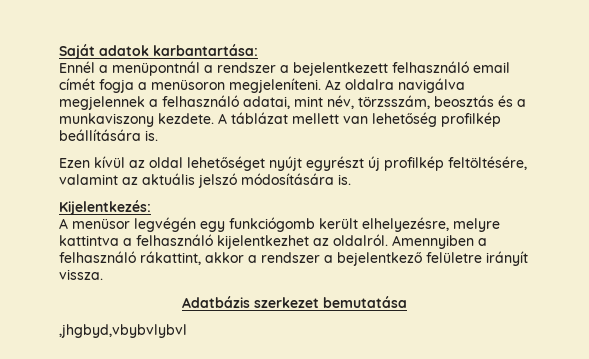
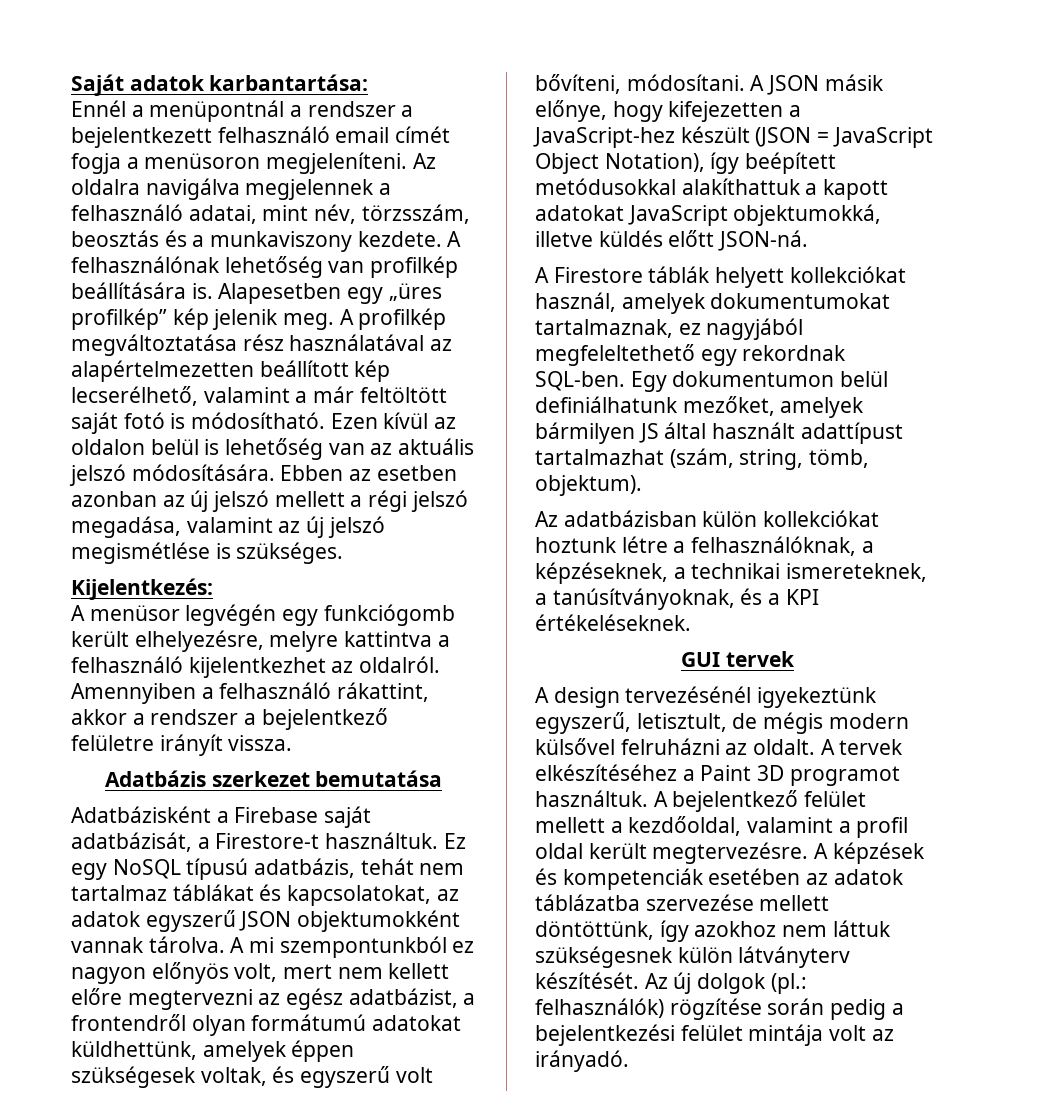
- A táblázat mellett van lehetőség profilkép beállítására is.
- Ezen kívül az oldal lehetőséget nyújt egyrészt új profilkép feltöltésére, valamint az aktuális jelszó módosítására is.
+ A felhasználónak lehetőség van profilkép beállítására is. Alapesetben egy „üres profilkép” kép jelenik meg. A profilkép megváltoztatása rész használatával az alapértelmezetten beállított kép lecserélhető, valamint a már feltöltött saját fotó is módosítható. Ezen kívül az oldalon belül is lehetőség van az aktuális jelszó módosítására. Ebben az esetben azonban az új jelszó mellett a régi jelszó megadása, valamint az új jelszó megismétlése is szükséges.
- ,jhgbyd,vbybvlybvl
+ Adatbázisként a Firebase saját adatbázisát, a Firestore-t használtuk. Ez egy NoSQL típusú adatbázis, tehát nem tartalmaz táblákat és kapcsolatokat, az adatok egyszerű JSON objektumokként vannak tárolva. A mi szempontunkból ez nagyon előnyös volt, mert nem kellett előre megtervezni az egész adatbázist, a frontendről olyan formátumú adatokat küldhettünk, amelyek éppen szükségesek voltak, és egyszerű volt bővíteni, módosítani. A JSON másik előnye, hogy kifejezetten a JavaScript-hez készült (JSON = JavaScript Object Notation), így beépített metódusokkal alakíthattuk a kapott adatokat JavaScript objektumokká, illetve küldés előtt JSON-ná.
+ A Firestore táblák helyett kollekciókat használ, amelyek dokumentumokat tartalmaznak, ez nagyjából megfeleltethető egy rekordnak SQL-ben. Egy dokumentumon belül definiálhatunk mezőket, amelyek bármilyen JS által használt adattípust tartalmazhat (szám, string, tömb, objektum).
+ Az adatbázisban külön kollekciókat hoztunk létre a felhasználóknak, a képzéseknek, a technikai ismereteknek, a tanúsítványoknak, és a KPI értékeléseknek.
+ GUI tervek
+ A design tervezésénél igyekeztünk egyszerű, letisztult, de mégis modern külsővel felruházni az oldalt. A tervek elkészítéséhez a Paint 3D programot használtuk. A bejelentkező felület mellett a kezdőoldal, valamint a profil oldal került megtervezésre. A képzések és kompetenciák esetében az adatok táblázatba szervezése mellett döntöttünk, így azokhoz nem láttuk szükségesnek külön látványterv készítését. Az új dolgok (pl.: felhasználók) rögzítése során pedig a bejelentkezési felület mintája volt az irányadó.

